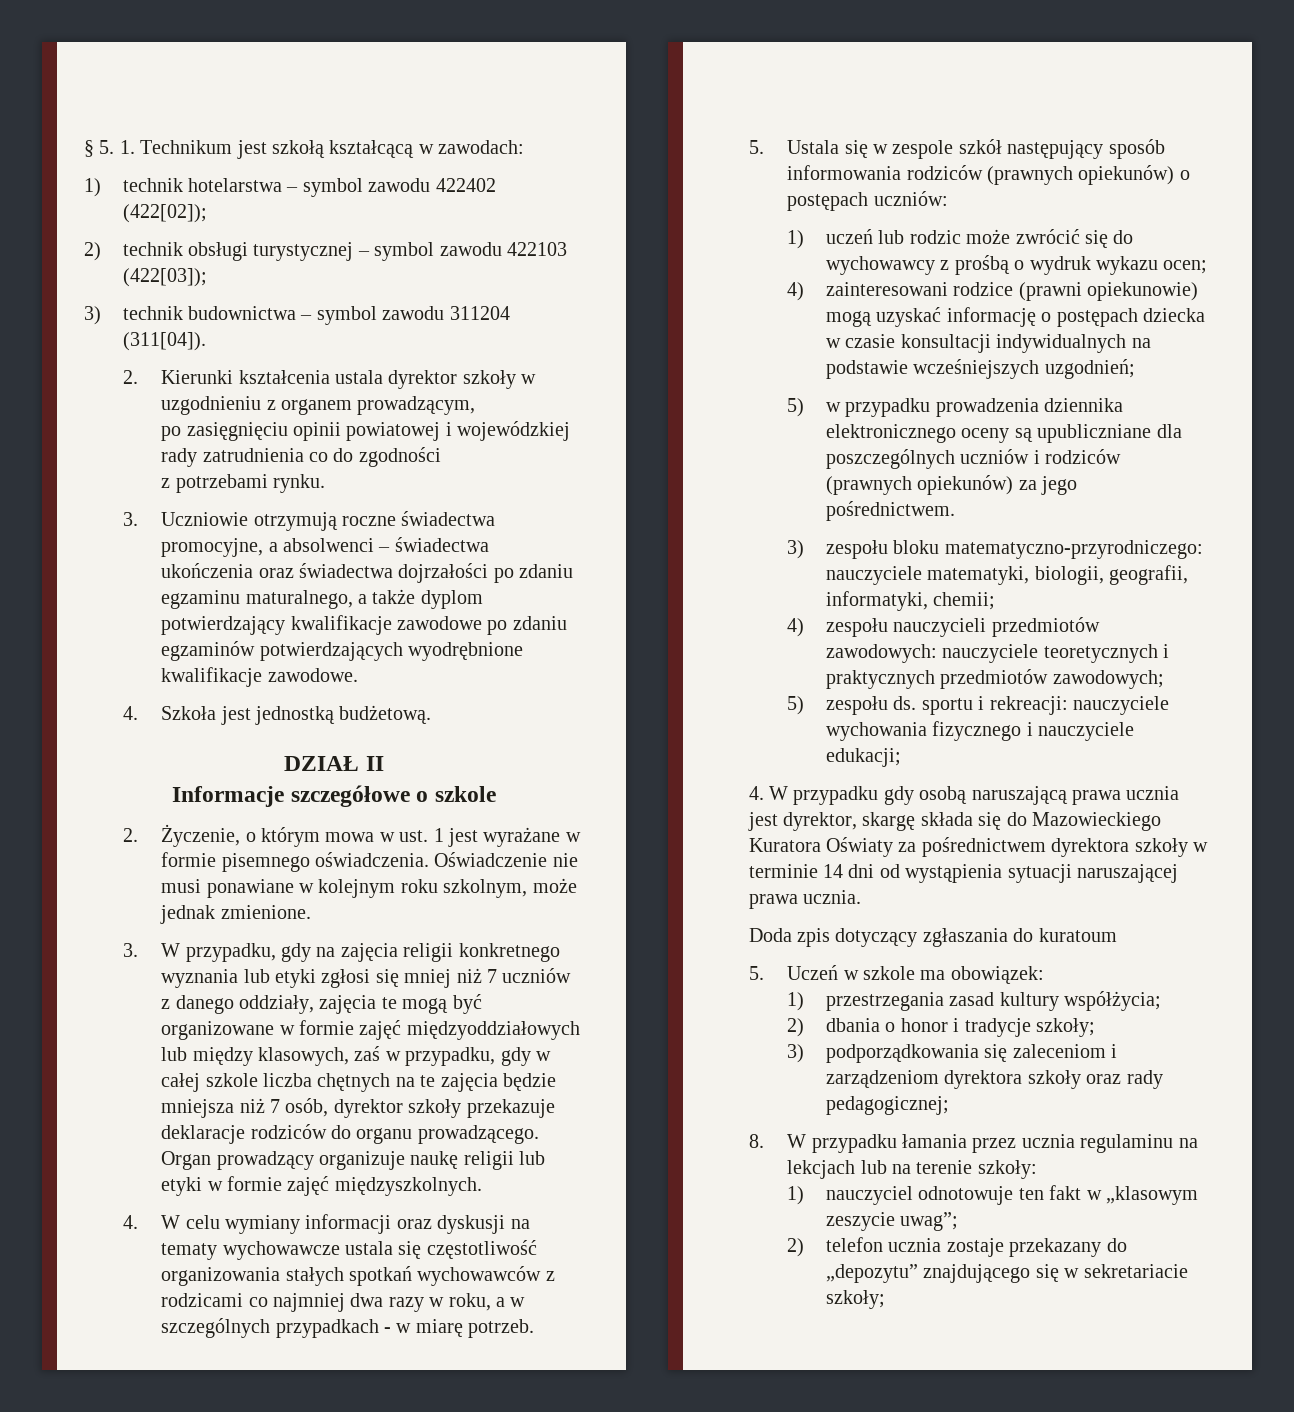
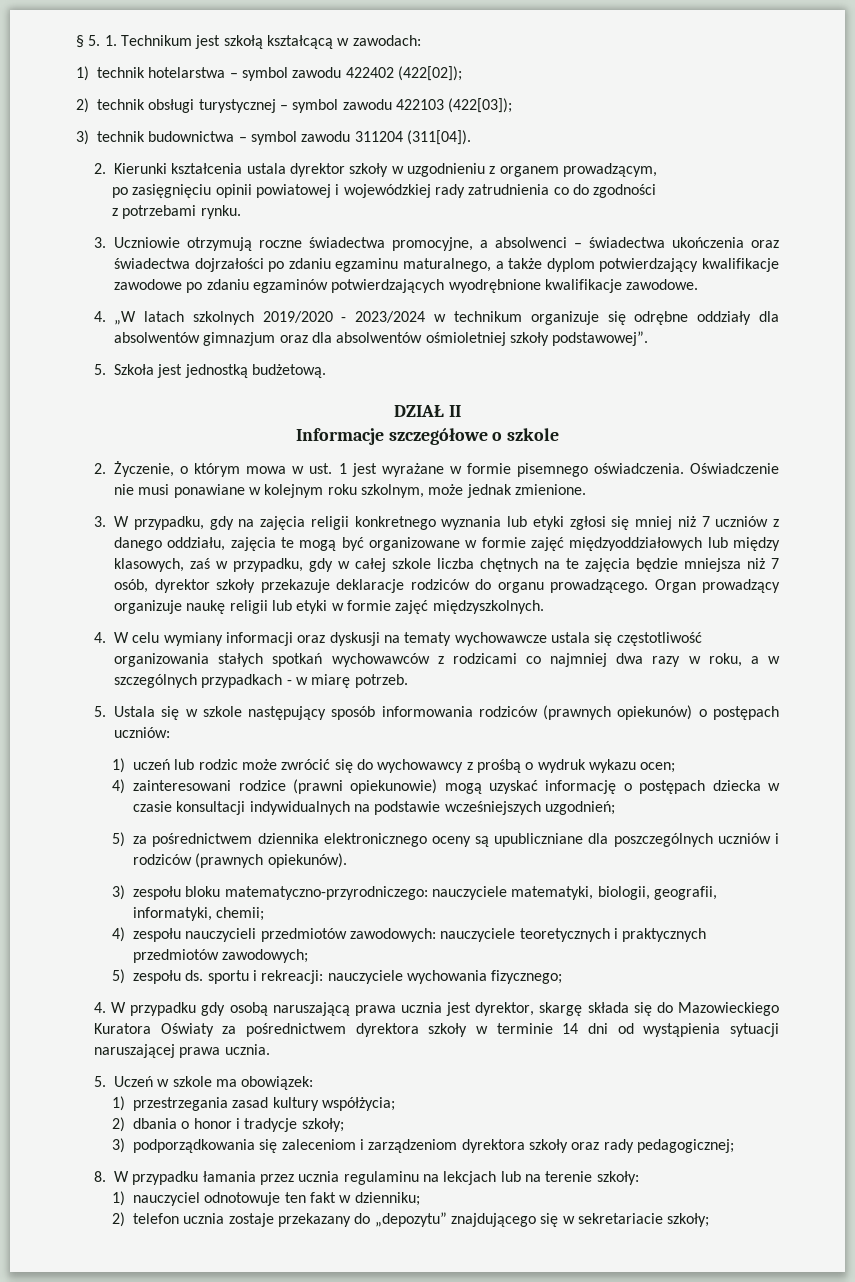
- 4. Szkoła jest jednostką budżetową.
+ 4. „W latach szkolnych 2019/2020 - 2023/2024 w technikum organizuje się odrębne oddziały dla absolwentów gimnazjum oraz dla absolwentów ośmioletniej szkoły podstawowej”.
+ 5. Szkoła jest jednostką budżetową.
- 3. W przypadku, gdy na zajęcia religii konkretnego wyznania lub etyki zgłosi się mniej niż 7 uczniów z danego oddziały, zajęcia te mogą być organizowane w formie zajęć międzyoddziałowych lub między klasowych, zaś w przypadku, gdy w całej szkole liczba chętnych na te zajęcia będzie mniejsza niż 7 osób, dyrektor szkoły przekazuje deklaracje rodziców do organu prowadzącego.
+ 3. W przypadku, gdy na zajęcia religii konkretnego wyznania lub etyki zgłosi się mniej niż 7 uczniów z danego oddziału, zajęcia te mogą być organizowane w formie zajęć międzyoddziałowych lub między klasowych, zaś w przypadku, gdy w całej szkole liczba chętnych na te zajęcia będzie mniejsza niż 7 osób, dyrektor szkoły przekazuje deklaracje rodziców do organu prowadzącego.
- 5. Ustala się w zespole szkół następujący sposób informowania rodziców (prawnych opiekunów) o postępach uczniów:
+ 5. Ustala się w szkole następujący sposób informowania rodziców (prawnych opiekunów) o postępach uczniów:
- 5) w przypadku prowadzenia dziennika elektronicznego oceny są upubliczniane dla poszczególnych uczniów i rodziców (prawnych opiekunów) za jego pośrednictwem.
+ 5) za pośrednictwem dziennika elektronicznego oceny są upubliczniane dla poszczególnych uczniów i rodziców (prawnych opiekunów).
- 5) zespołu ds. sportu i rekreacji: nauczyciele wychowania fizycznego i nauczyciele edukacji;
+ 5) zespołu ds. sportu i rekreacji: nauczyciele wychowania fizycznego;
- Doda zpis dotyczący zgłaszania do kuratoum
- 1) nauczyciel odnotowuje ten fakt w „klasowym zeszycie uwag”;
+ 1) nauczyciel odnotowuje ten fakt w dzienniku;

